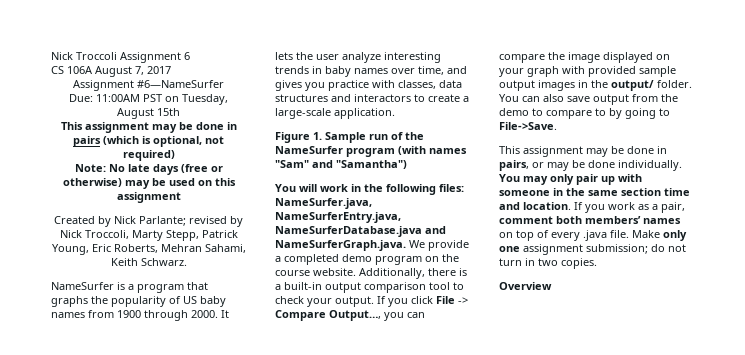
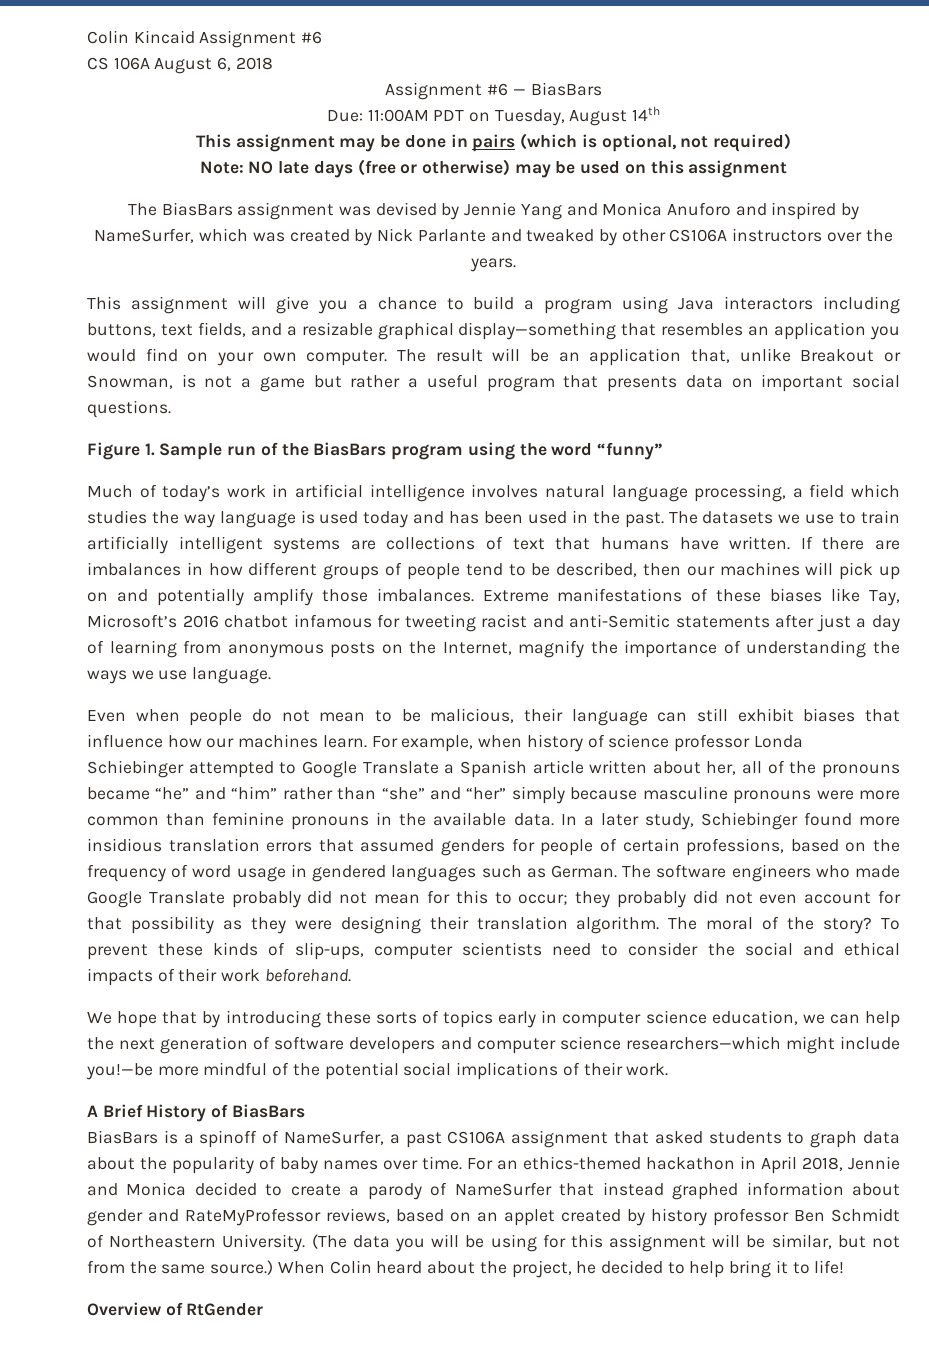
- Nick Troccoli Assignment 6
+ Colin Kincaid Assignment #6
- CS 106A August 7, 2017
- Assignment #6—NameSurfer
+ CS 106A August 6, 2018
+ Assignment #6 — BiasBars
- Due: 11:00AM PST on Tuesday, August 15th
+ Due: 11:00AM PDT on Tuesday, August 14th
- Note: No late days (free or otherwise) may be used on this assignment
+ Note: NO late days (free or otherwise) may be used on this assignment
- Created by Nick Parlante; revised by Nick Troccoli, Marty Stepp, Patrick Young, Eric Roberts, Mehran Sahami, Keith Schwarz.
- NameSurfer is a program that graphs the popularity of US baby names from 1900 through 2000. It lets the user analyze interesting trends in baby names over time, and gives you practice with classes, data structures and interactors to create a large-scale application.
+ The BiasBars assignment was devised by Jennie Yang and Monica Anuforo and inspired by NameSurfer, which was created by Nick Parlante and tweaked by other CS106A instructors over the years.
+ This assignment will give you a chance to build a program using Java interactors including buttons, text fields, and a resizable graphical display—something that resembles an application you would find on your own computer. The result will be an application that, unlike Breakout or Snowman, is not a game but rather a useful program that presents data on important social questions.
- Figure 1. Sample run of the NameSurfer program (with names "Sam" and "Samantha")
- You will work in the following files: NameSurfer.java, NameSurferEntry.java, NameSurferDatabase.java and NameSurferGraph.java. We provide a completed demo program on the course website. Additionally, there is a built-in output comparison tool to check your output. If you click File -> Compare Output…, you can compare the image displayed on your graph with provided sample output images in the output/ folder. You can also save output from the demo to compare to by going to File->Save.
- This assignment may be done in pairs, or may be done individually. You may only pair up with someone in the same section time and location. If you work as a pair, comment both members’ names on top of every .java file. Make only one assignment submission; do not turn in two copies.
+ Figure 1. Sample run of the BiasBars program using the word “funny”
+ Much of today’s work in artificial intelligence involves natural language processing, a field which studies the way language is used today and has been used in the past. The datasets we use to train artificially intelligent systems are collections of text that humans have written. If there are imbalances in how different groups of people tend to be described, then our machines will pick up on and potentially amplify those imbalances. Extreme manifestations of these biases like Tay, Microsoft’s 2016 chatbot infamous for tweeting racist and anti-Semitic statements after just a day of learning from anonymous posts on the Internet, magnify the importance of understanding the ways we use language.
+ Even when people do not mean to be malicious, their language can still exhibit biases that influence how our machines learn. For example, when history of science professor Londa Schiebinger attempted to Google Translate a Spanish article written about her, all of the pronouns became “he” and “him” rather than “she” and “her” simply because masculine pronouns were more common than feminine pronouns in the available data. In a later study, Schiebinger found more insidious translation errors that assumed genders for people of certain professions, based on the frequency of word usage in gendered languages such as German. The software engineers who made Google Translate probably did not mean for this to occur; they probably did not even account for that possibility as they were designing their translation algorithm. The moral of the story? To prevent these kinds of slip-ups, computer scientists need to consider the social and ethical impacts of their work beforehand.
+ We hope that by introducing these sorts of topics early in computer science education, we can help the next generation of software developers and computer science researchers—which might include you!—be more mindful of the potential social implications of their work.
+ A Brief History of BiasBars
+ BiasBars is a spinoff of NameSurfer, a past CS106A assignment that asked students to graph data about the popularity of baby names over time. For an ethics-themed hackathon in April 2018, Jennie and Monica decided to create a parody of NameSurfer that instead graphed information about gender and RateMyProfessor reviews, based on an applet created by history professor Ben Schmidt of Northeastern University. (The data you will be using for this assignment will be similar, but not from the same source.) When Colin heard about the project, he decided to help bring it to life!
- Overview
+ Overview of RtGender

